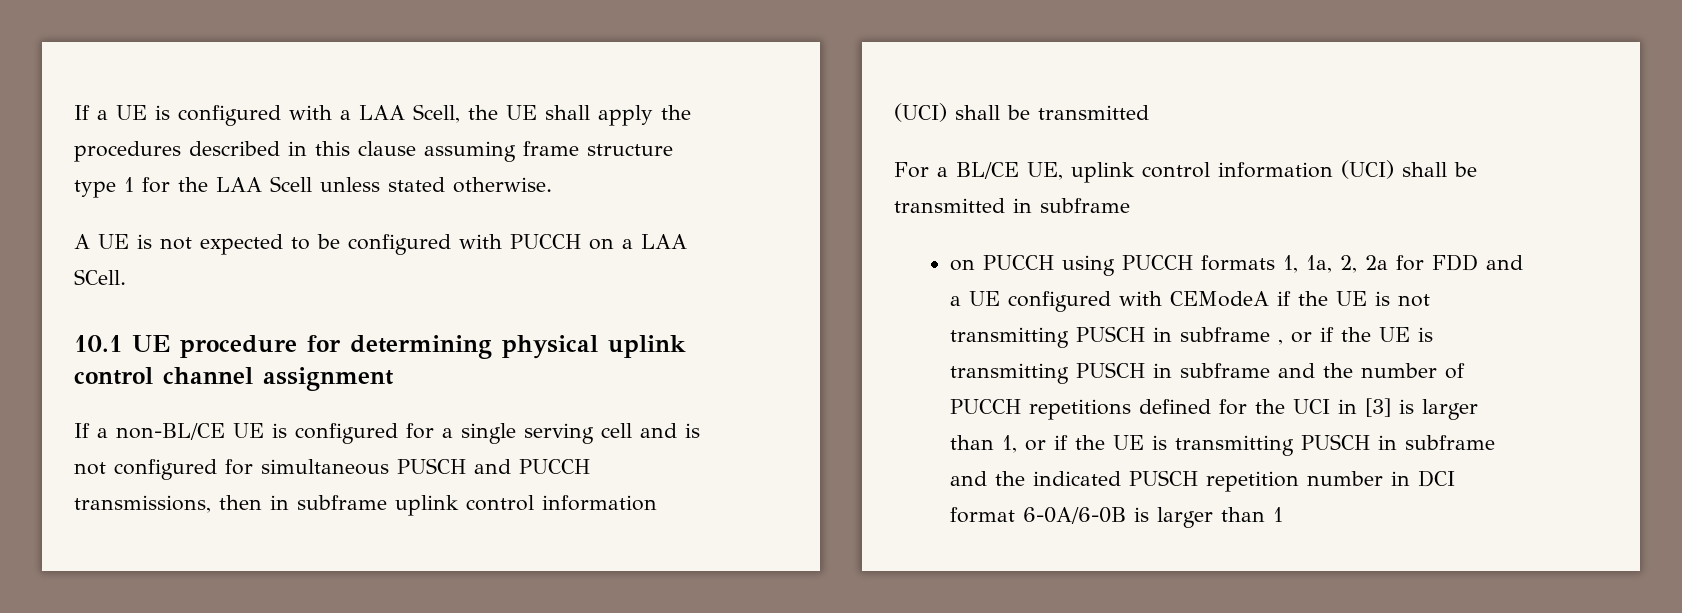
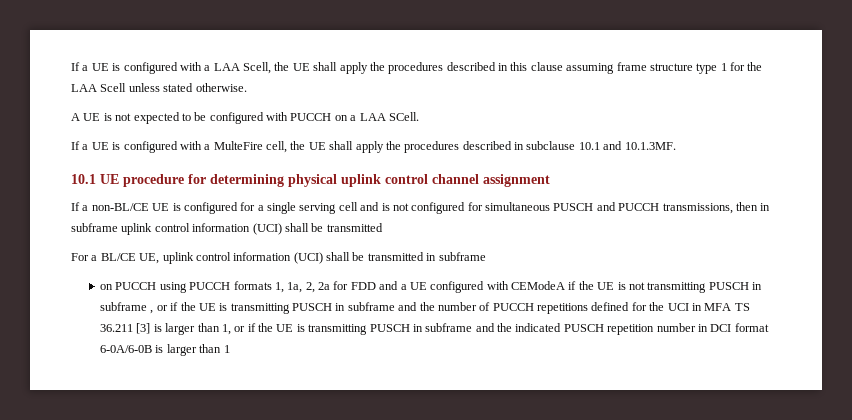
+ If a UE is configured with a MulteFire cell, the UE shall apply the procedures described in subclause 10.1 and 10.1.3MF.
- on PUCCH using PUCCH formats 1, 1a, 2, 2a for FDD and a UE configured with CEModeA if the UE is not transmitting PUSCH in subframe , or if the UE is transmitting PUSCH in subframe and the number of PUCCH repetitions defined for the UCI in [3] is larger than 1, or if the UE is transmitting PUSCH in subframe and the indicated PUSCH repetition number in DCI format 6-0A/6-0B is larger than 1
+ on PUCCH using PUCCH formats 1, 1a, 2, 2a for FDD and a UE configured with CEModeA if the UE is not transmitting PUSCH in subframe , or if the UE is transmitting PUSCH in subframe and the number of PUCCH repetitions defined for the UCI in MFA TS 36.211 [3] is larger than 1, or if the UE is transmitting PUSCH in subframe and the indicated PUSCH repetition number in DCI format 6-0A/6-0B is larger than 1

